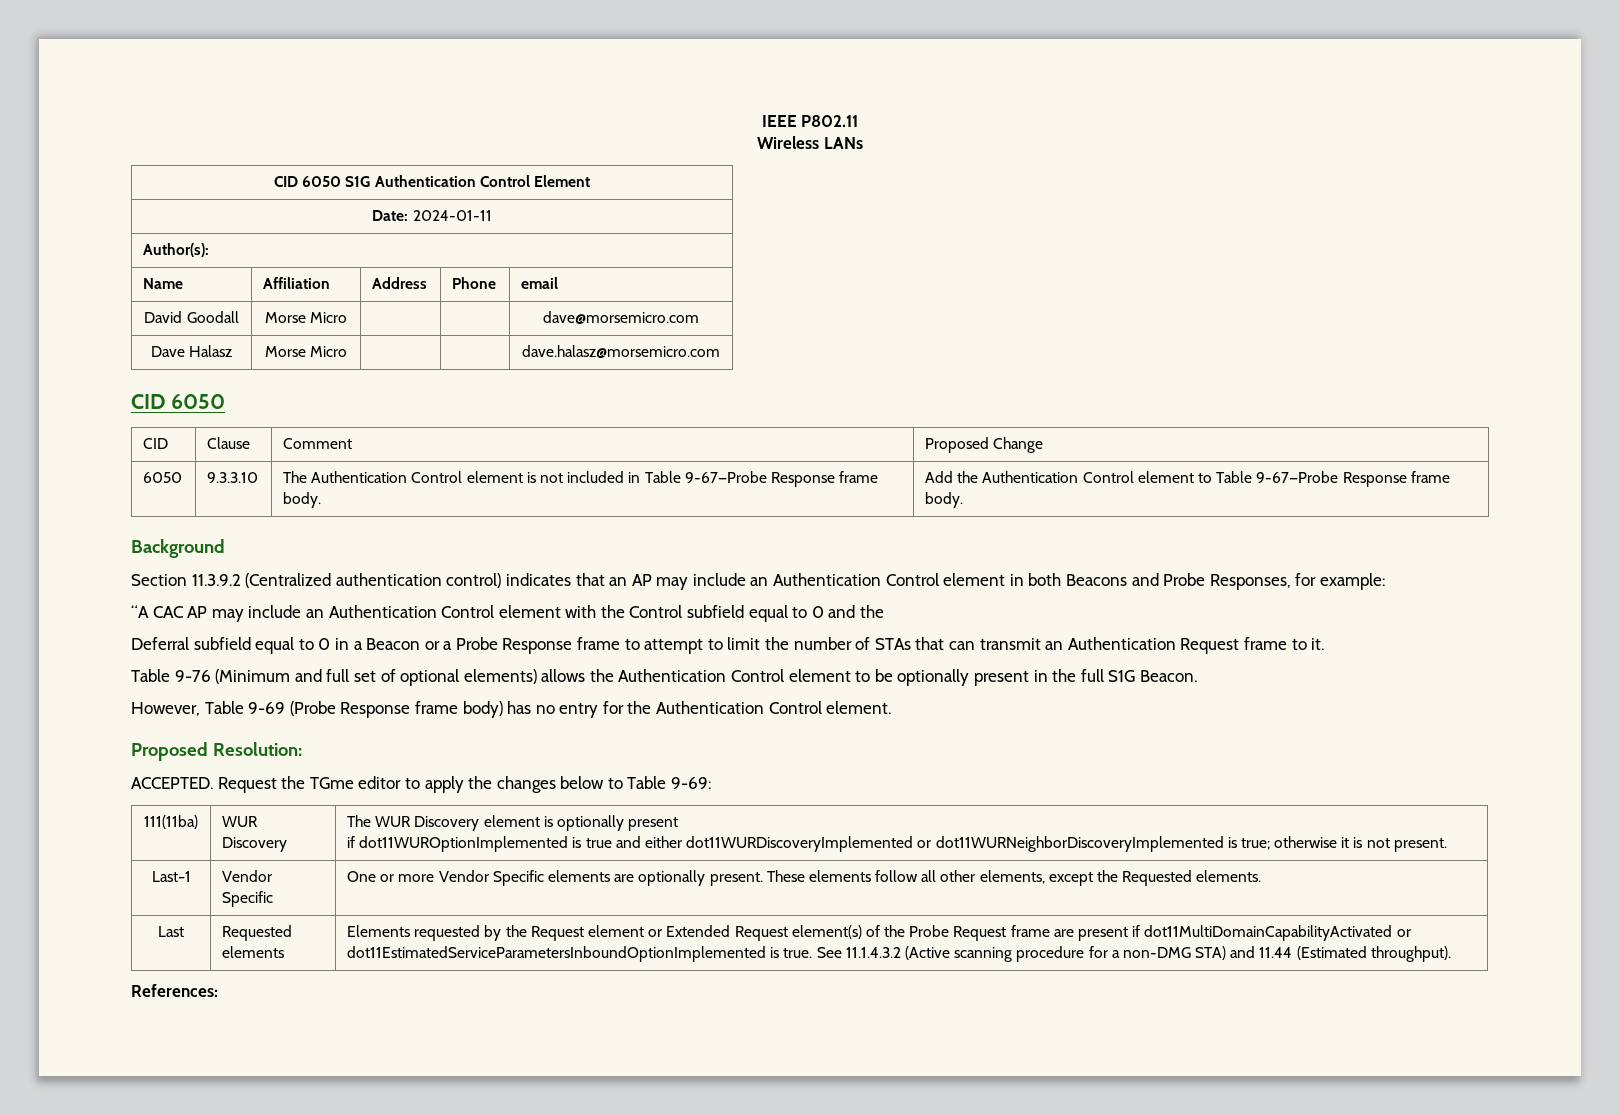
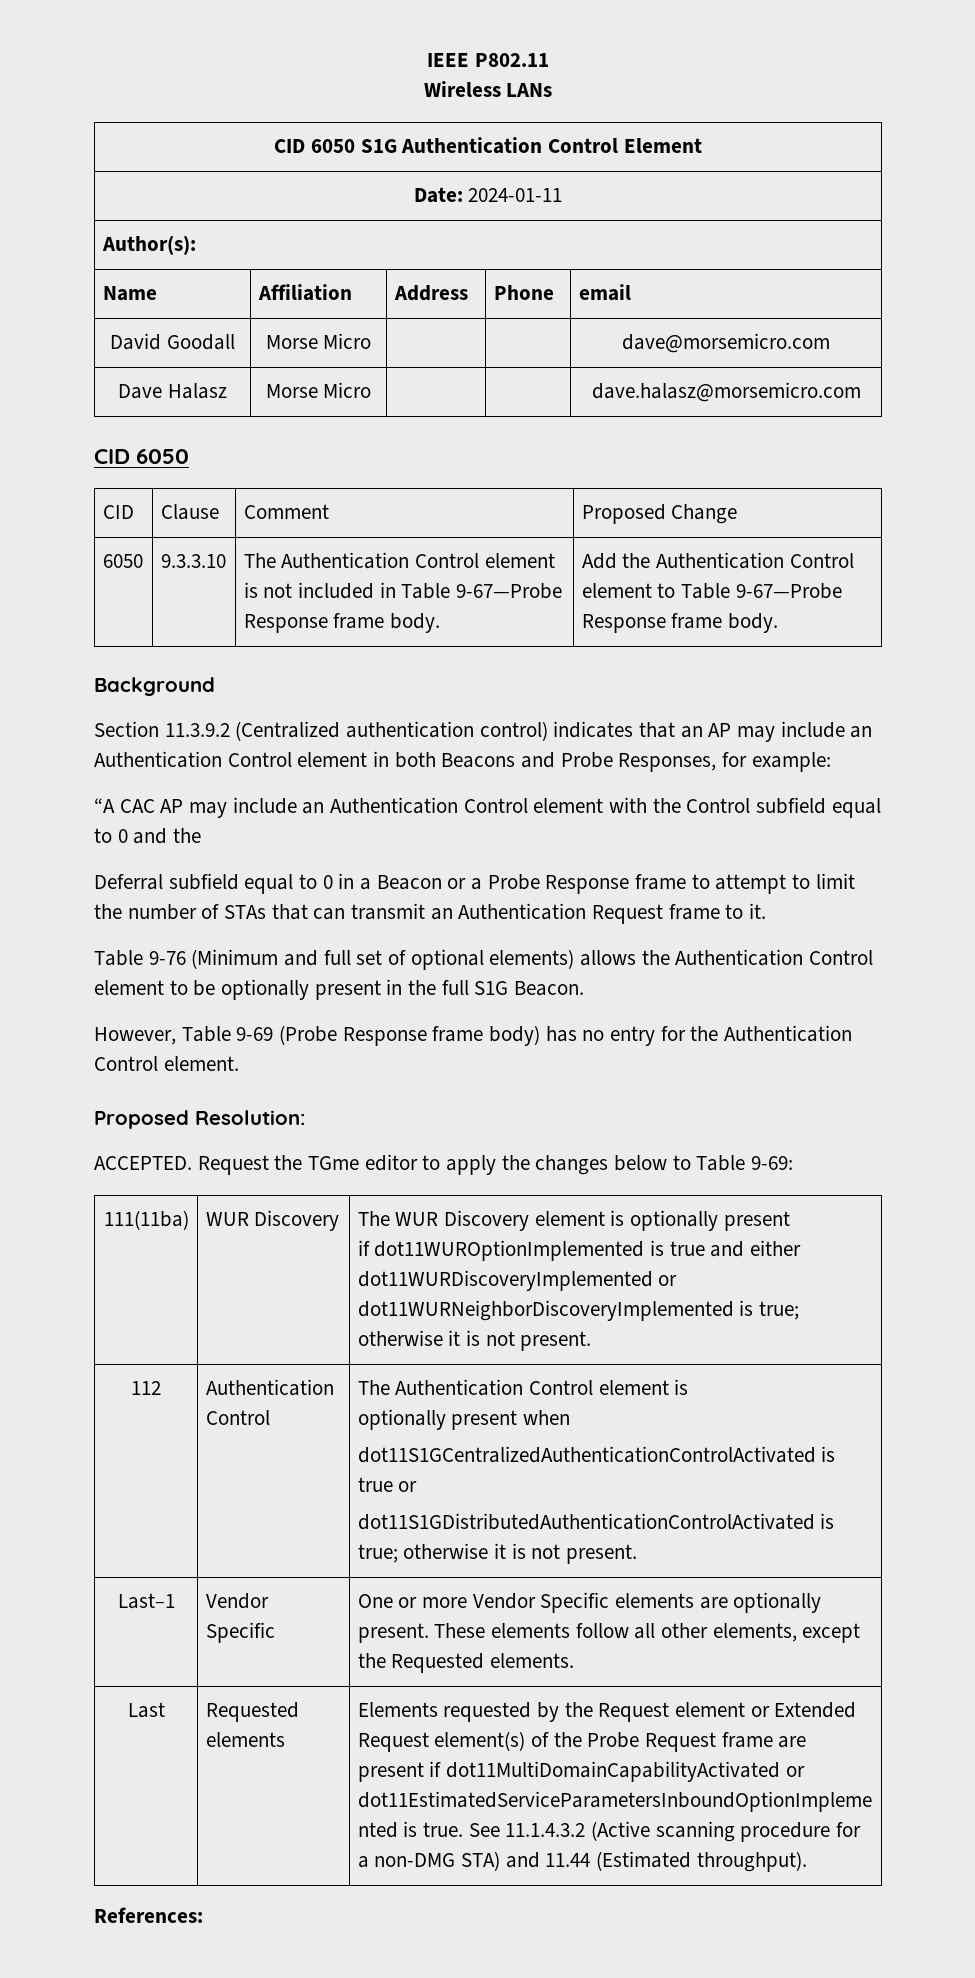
+ 112 | Authentication Control | The Authentication Control element is
+ optionally present when
+ dot11S1GCentralizedAuthenticationControlActivated is true or
+ dot11S1GDistributedAuthenticationControlActivated is true; otherwise it is not present.

